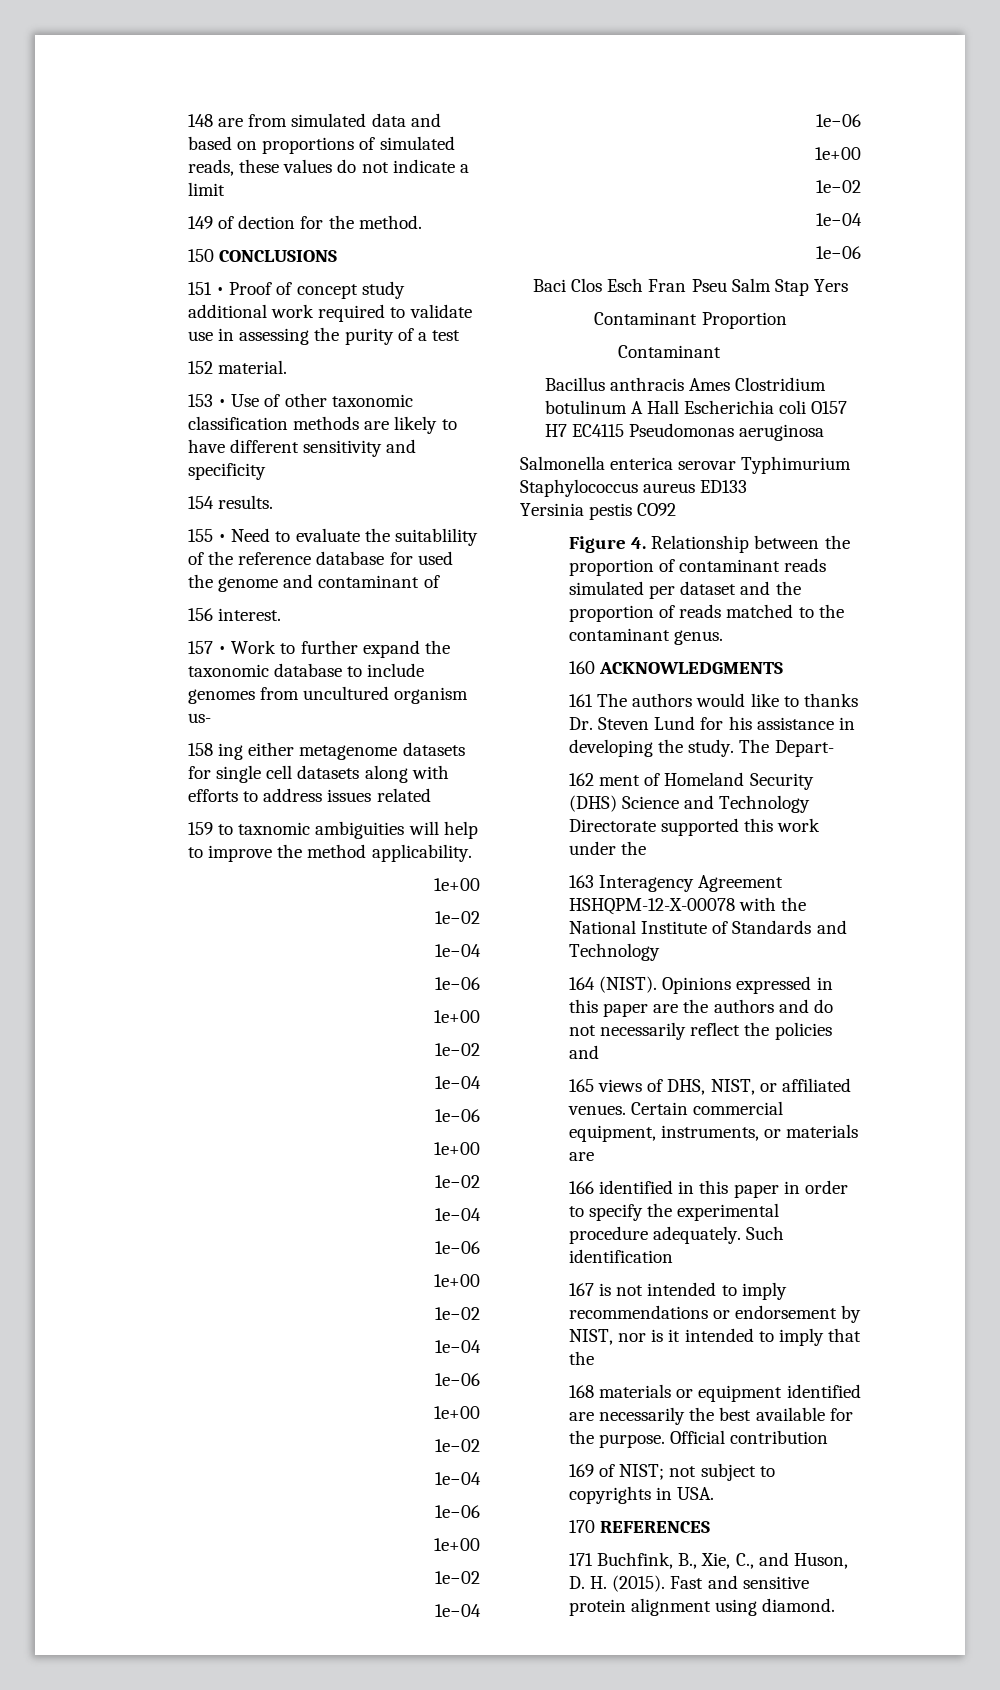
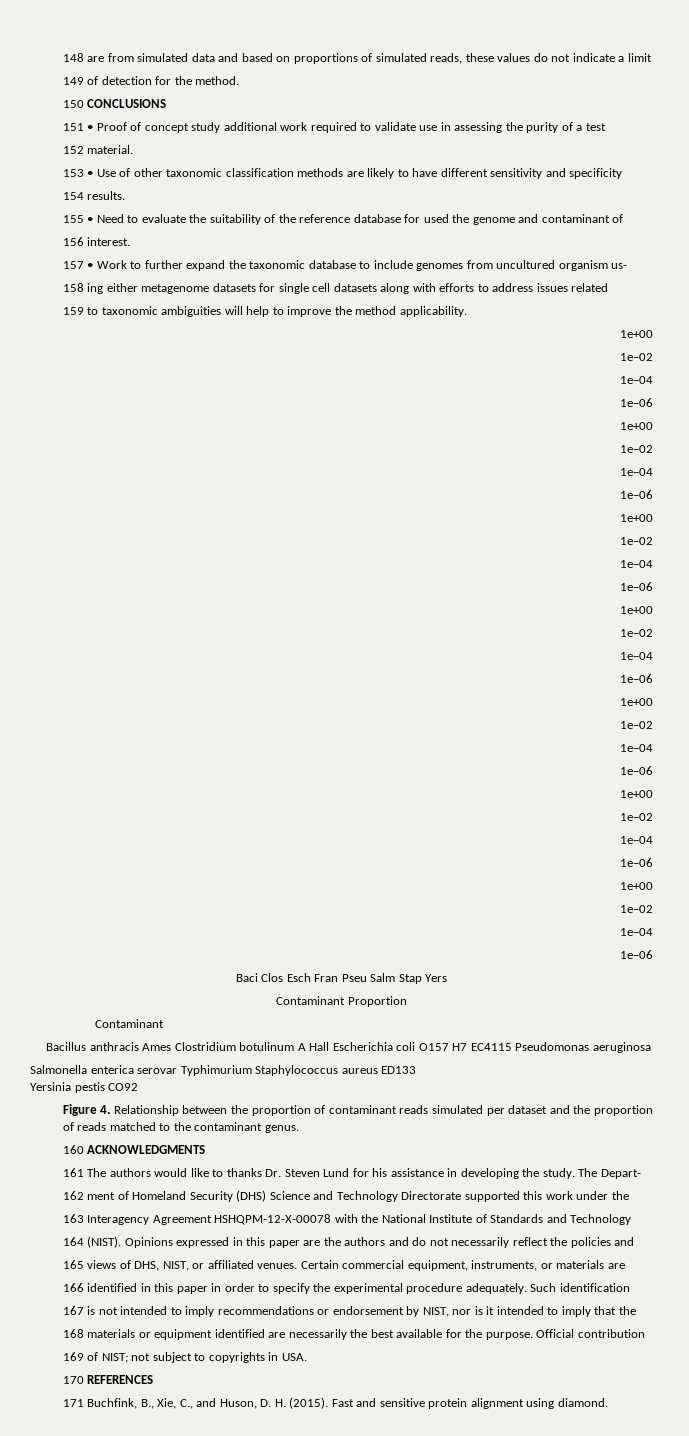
- 149 of dection for the method.
+ 149 of detection for the method.
- 155 • Need to evaluate the suitablility of the reference database for used the genome and contaminant of
+ 155 • Need to evaluate the suitability of the reference database for used the genome and contaminant of
- 159 to taxnomic ambiguities will help to improve the method applicability.
+ 159 to taxonomic ambiguities will help to improve the method applicability.

